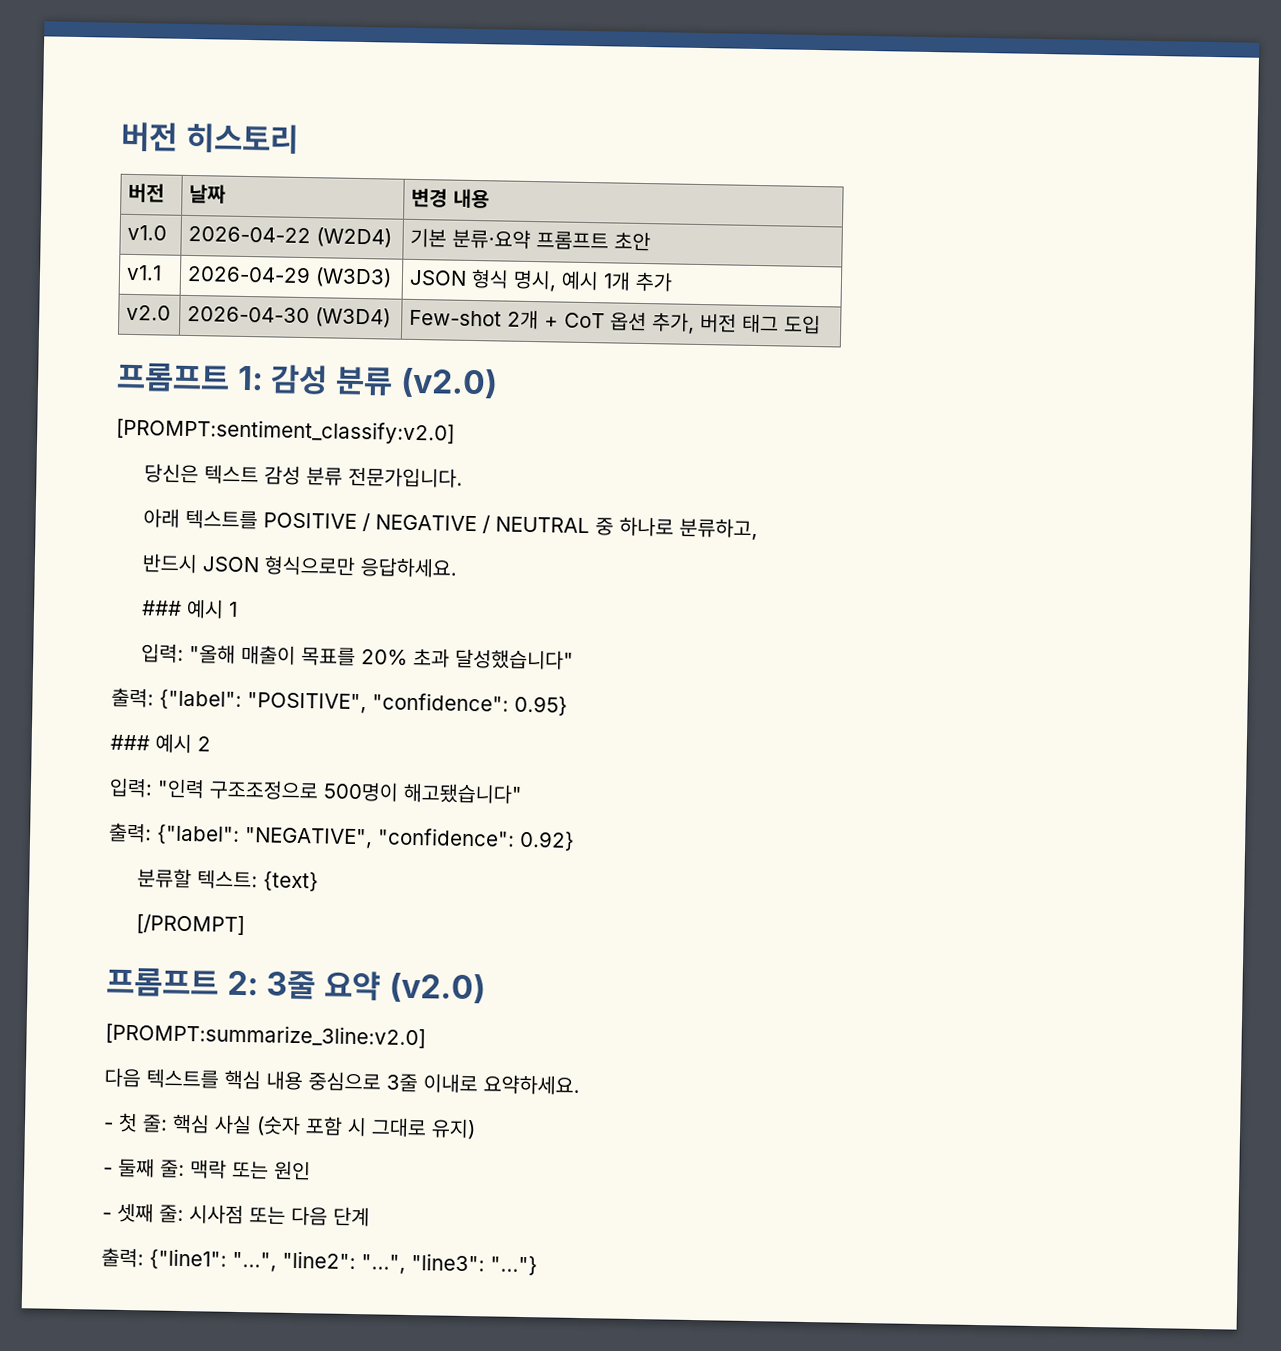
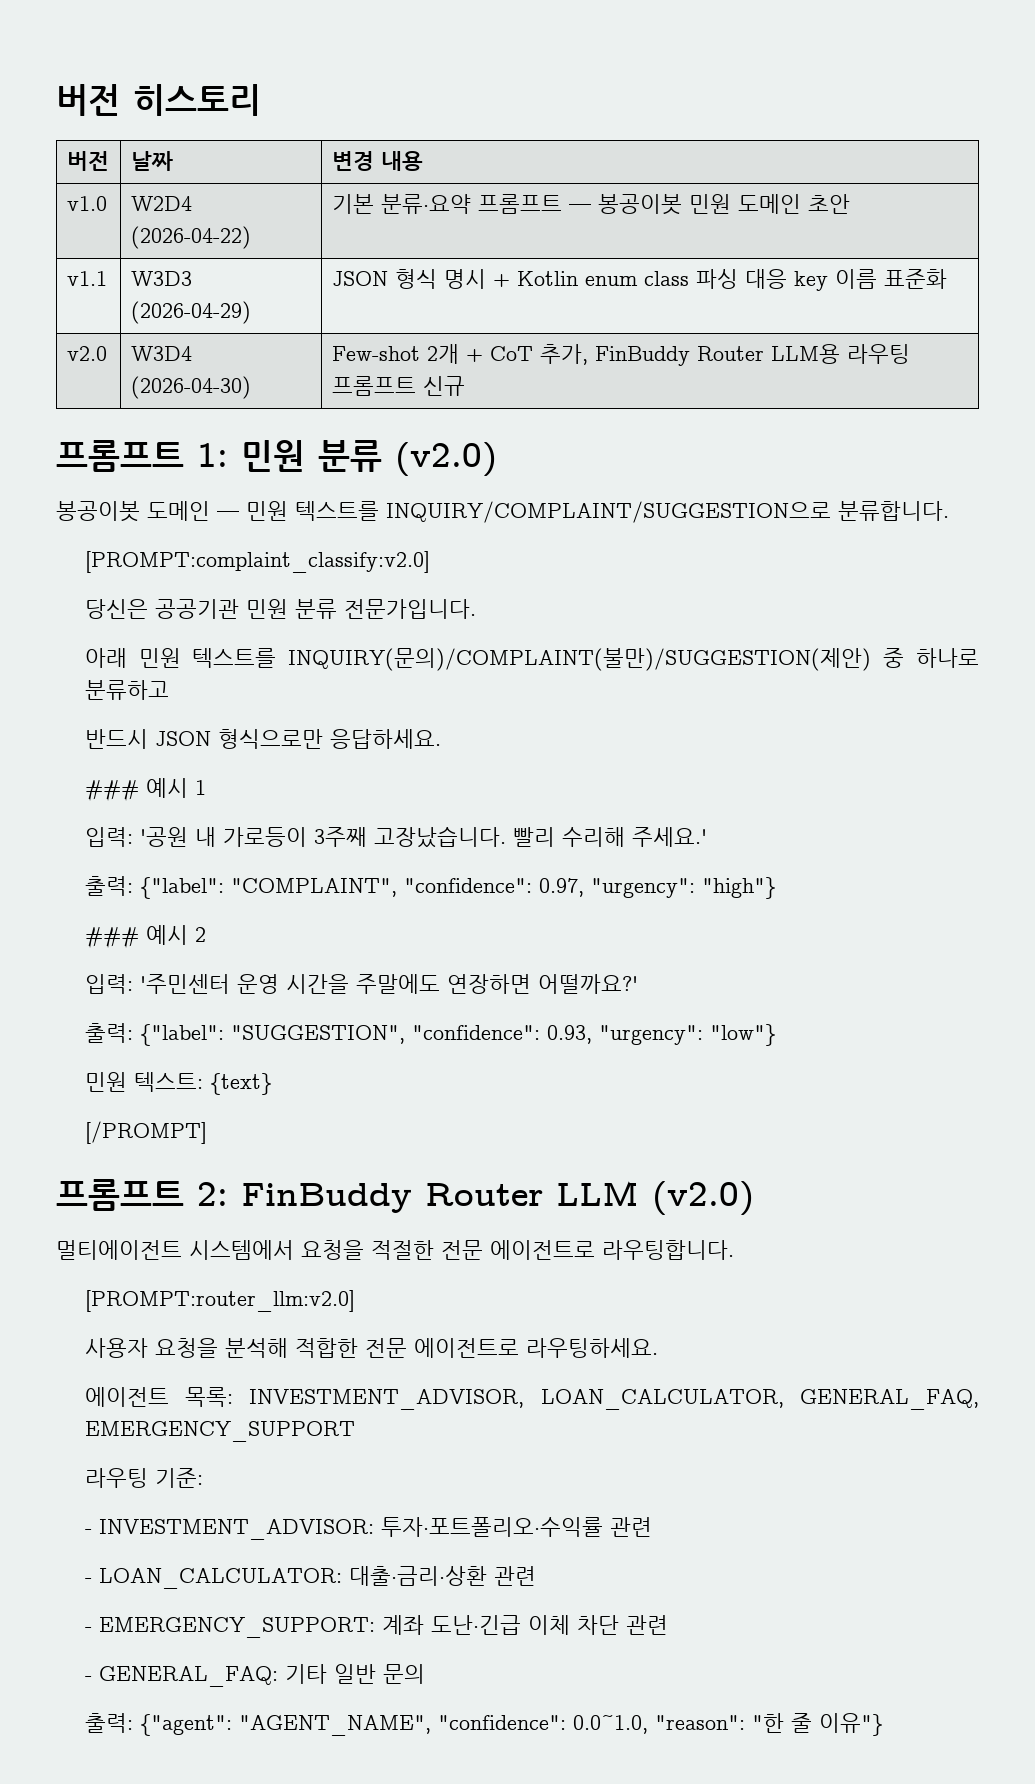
- v1.0 | 2026-04-22 (W2D4) | 기본 분류·요약 프롬프트 초안
+ v1.0 | W2D4 (2026-04-22) | 기본 분류·요약 프롬프트 — 봉공이봇 민원 도메인 초안
- v1.1 | 2026-04-29 (W3D3) | JSON 형식 명시, 예시 1개 추가
+ v1.1 | W3D3 (2026-04-29) | JSON 형식 명시 + Kotlin enum class 파싱 대응 key 이름 표준화
- v2.0 | 2026-04-30 (W3D4) | Few-shot 2개 + CoT 옵션 추가, 버전 태그 도입
+ v2.0 | W3D4 (2026-04-30) | Few-shot 2개 + CoT 추가, FinBuddy Router LLM용 라우팅 프롬프트 신규
- 프롬프트 1: 감성 분류 (v2.0)
+ 프롬프트 1: 민원 분류 (v2.0)
- [PROMPT:sentiment_classify:v2.0]
+ 봉공이봇 도메인 — 민원 텍스트를 INQUIRY/COMPLAINT/SUGGESTION으로 분류합니다.
+ [PROMPT:complaint_classify:v2.0]
- 당신은 텍스트 감성 분류 전문가입니다.
+ 당신은 공공기관 민원 분류 전문가입니다.
- 아래 텍스트를 POSITIVE / NEGATIVE / NEUTRAL 중 하나로 분류하고,
+ 아래 민원 텍스트를 INQUIRY(문의)/COMPLAINT(불만)/SUGGESTION(제안) 중 하나로 분류하고
- 입력: "올해 매출이 목표를 20% 초과 달성했습니다"
- 출력: {"label": "POSITIVE", "confidence": 0.95}
+ 입력: '공원 내 가로등이 3주째 고장났습니다. 빨리 수리해 주세요.'
+ 출력: {"label": "COMPLAINT", "confidence": 0.97, "urgency": "high"}
  ### 예시 2
- 입력: "인력 구조조정으로 500명이 해고됐습니다"
- 출력: {"label": "NEGATIVE", "confidence": 0.92}
- 분류할 텍스트: {text}
+ 입력: '주민센터 운영 시간을 주말에도 연장하면 어떨까요?'
+ 출력: {"label": "SUGGESTION", "confidence": 0.93, "urgency": "low"}
+ 민원 텍스트: {text}
- 프롬프트 2: 3줄 요약 (v2.0)
- [PROMPT:summarize_3line:v2.0]
- 다음 텍스트를 핵심 내용 중심으로 3줄 이내로 요약하세요.
- - 첫 줄: 핵심 사실 (숫자 포함 시 그대로 유지)
- - 둘째 줄: 맥락 또는 원인
- - 셋째 줄: 시사점 또는 다음 단계
- 출력: {"line1": "...", "line2": "...", "line3": "..."}
+ 프롬프트 2: FinBuddy Router LLM (v2.0)
+ 멀티에이전트 시스템에서 요청을 적절한 전문 에이전트로 라우팅합니다.
+ [PROMPT:router_llm:v2.0]
+ 사용자 요청을 분석해 적합한 전문 에이전트로 라우팅하세요.
+ 에이전트 목록: INVESTMENT_ADVISOR, LOAN_CALCULATOR, GENERAL_FAQ, EMERGENCY_SUPPORT
+ 라우팅 기준:
+ - INVESTMENT_ADVISOR: 투자·포트폴리오·수익률 관련
+ - LOAN_CALCULATOR: 대출·금리·상환 관련
+ - EMERGENCY_SUPPORT: 계좌 도난·긴급 이체 차단 관련
+ - GENERAL_FAQ: 기타 일반 문의
+ 출력: {"agent": "AGENT_NAME", "confidence": 0.0~1.0, "reason": "한 줄 이유"}

